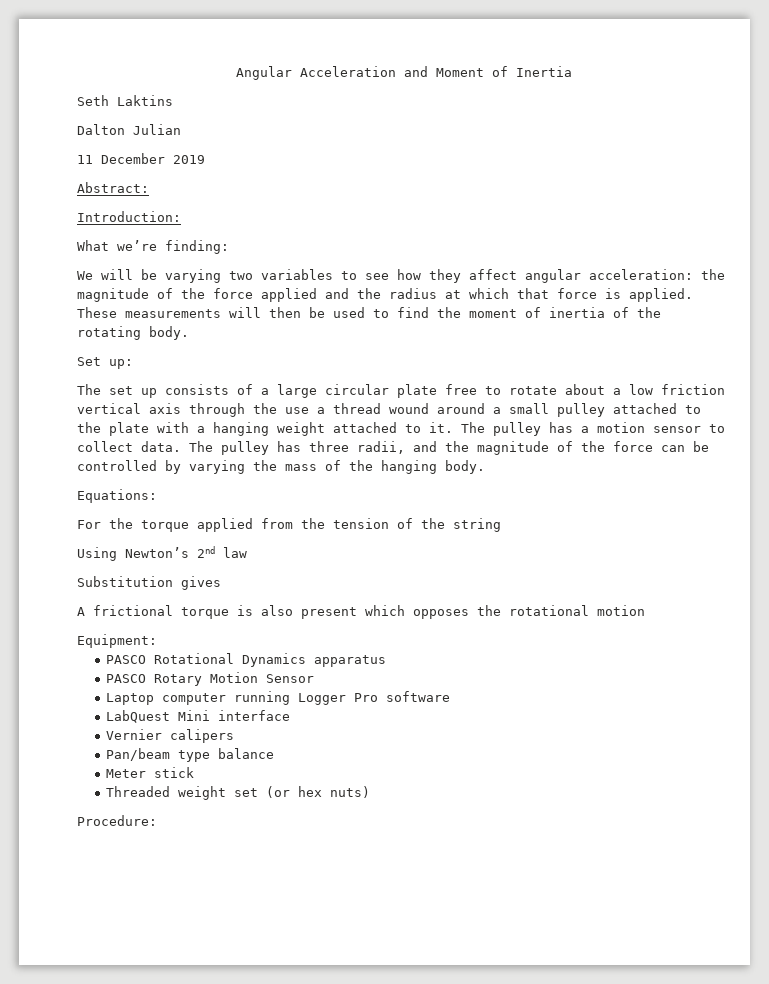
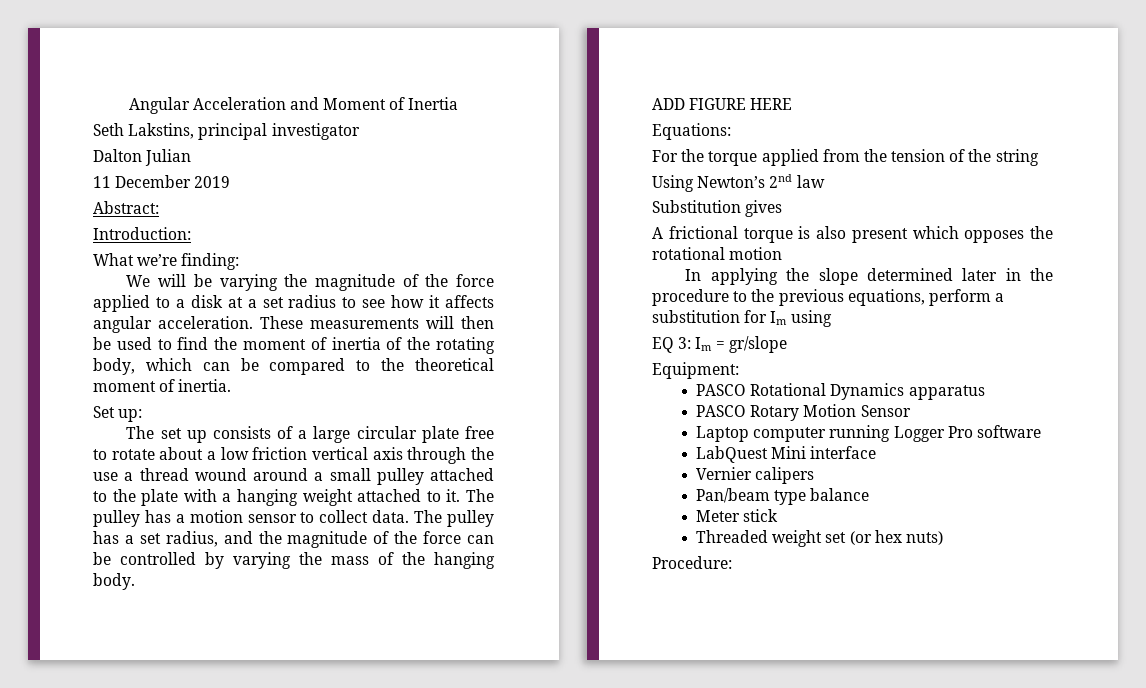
- Seth Laktins
+ Seth Lakstins, principal investigator
- We will be varying two variables to see how they affect angular acceleration: the magnitude of the force applied and the radius at which that force is applied.
+ We will be varying the magnitude of the force applied to a disk at a set radius to see how it affects angular acceleration.
- These measurements will then be used to find the moment of inertia of the rotating body.
+ These measurements will then be used to find the moment of inertia of the rotating body, which can be compared to the theoretical moment of inertia.
- The pulley has three radii, and the magnitude of the force can be controlled by varying the mass of the hanging body.
+ The pulley has a set radius, and the magnitude of the force can be controlled by varying the mass of the hanging body.
+ ADD FIGURE HERE
+ In applying the slope determined later in the procedure to the previous equations, perform a substitution for Im using
+ EQ 3: Im = gr/slope

